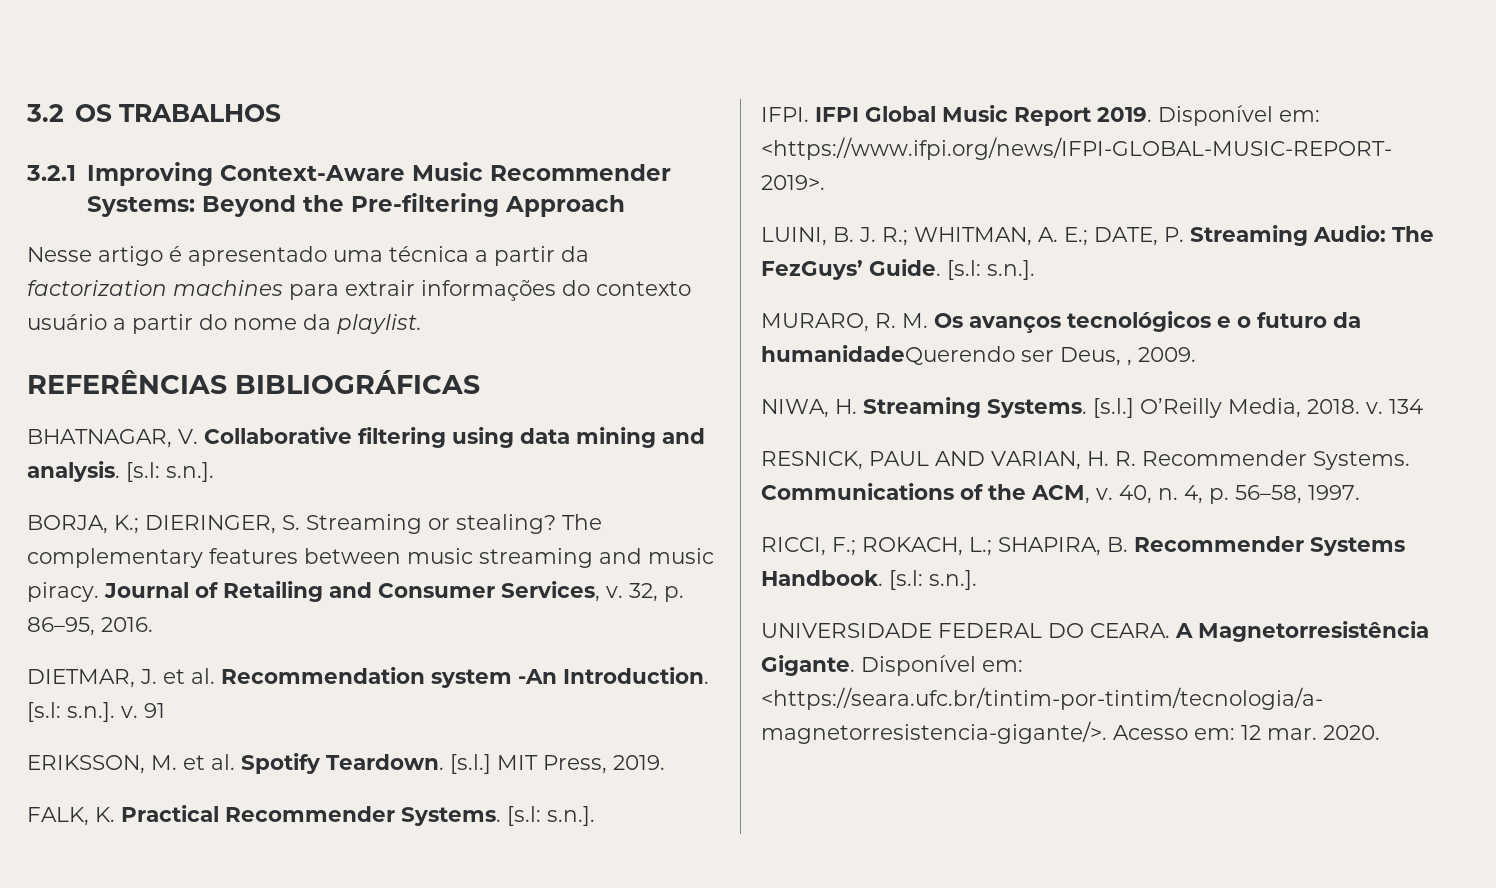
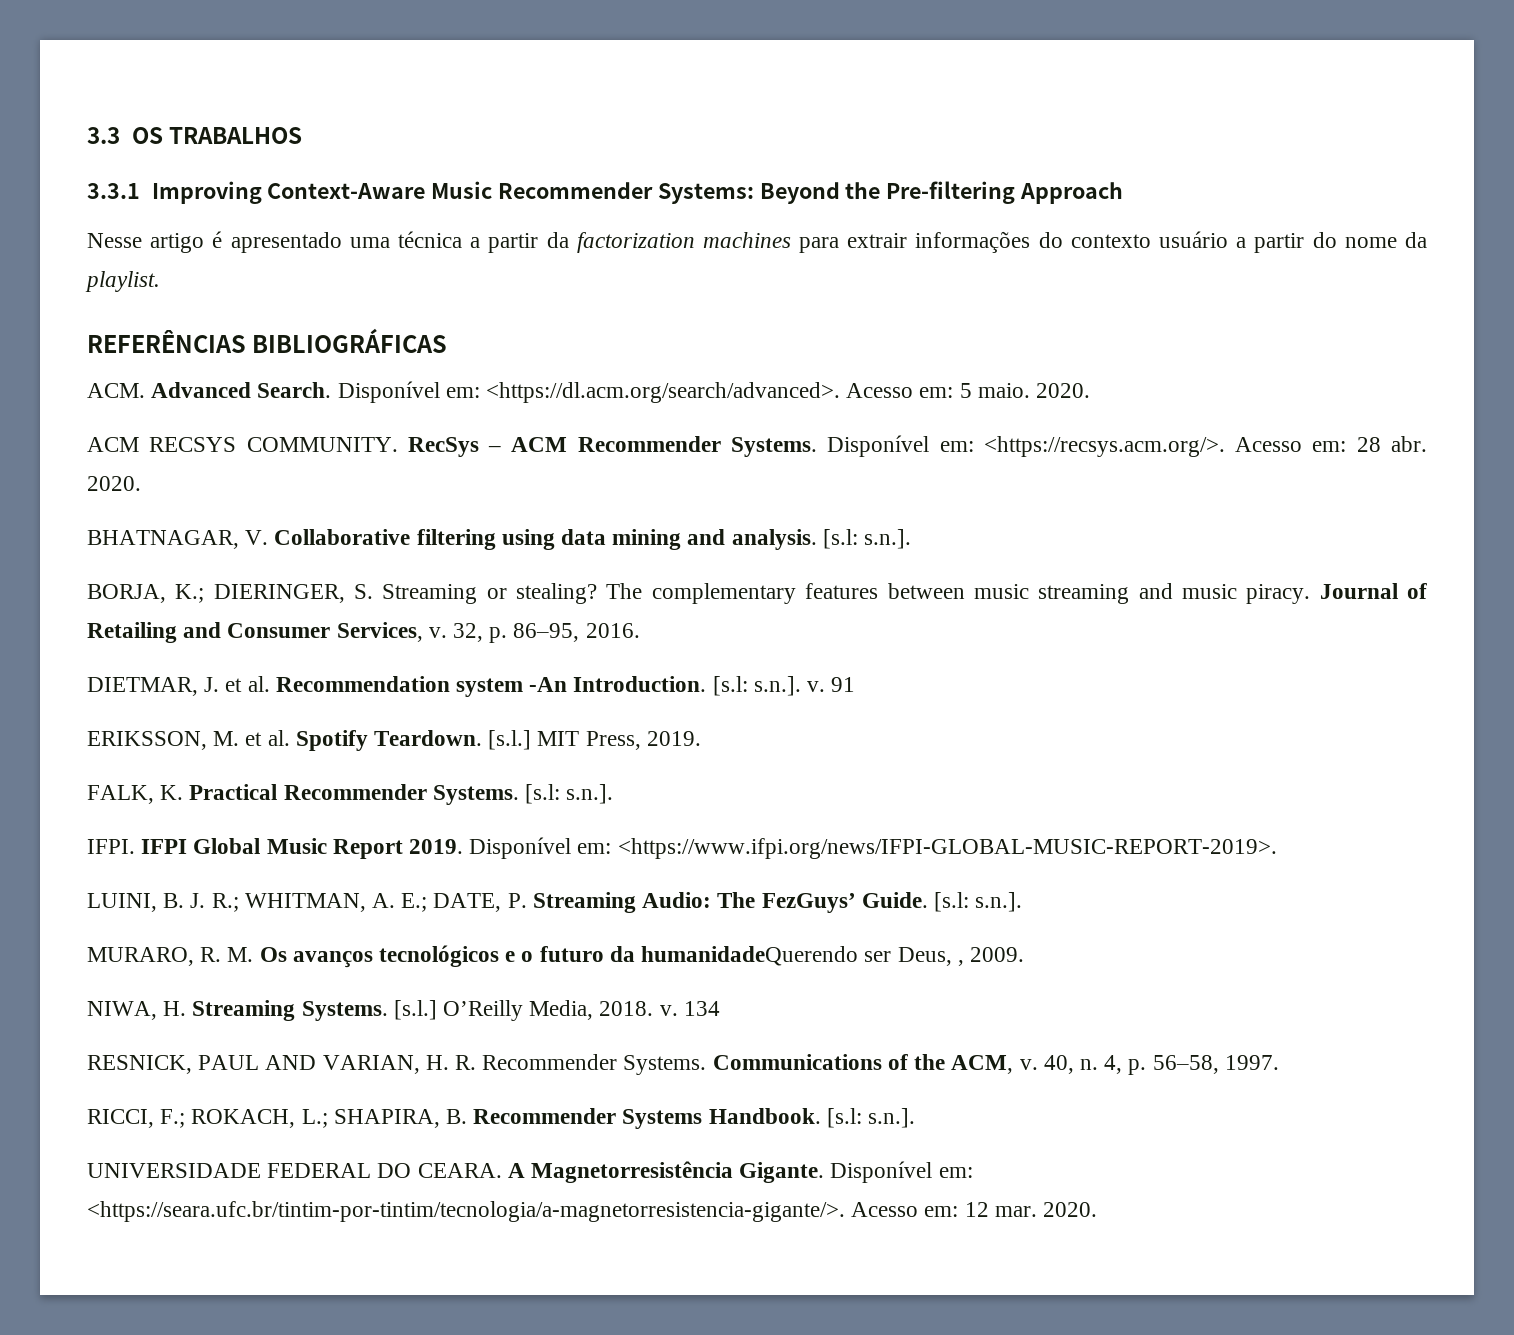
- 3.2 OS TRABALHOS
+ 3.3 OS TRABALHOS
- 3.2.1 Improving Context-Aware Music Recommender Systems: Beyond the Pre-filtering Approach
+ 3.3.1 Improving Context-Aware Music Recommender Systems: Beyond the Pre-filtering Approach
+ ACM. Advanced Search. Disponível em: <https://dl.acm.org/search/advanced>. Acesso em: 5 maio. 2020.
+ ACM RECSYS COMMUNITY. RecSys – ACM Recommender Systems. Disponível em: <https://recsys.acm.org/>. Acesso em: 28 abr. 2020.

